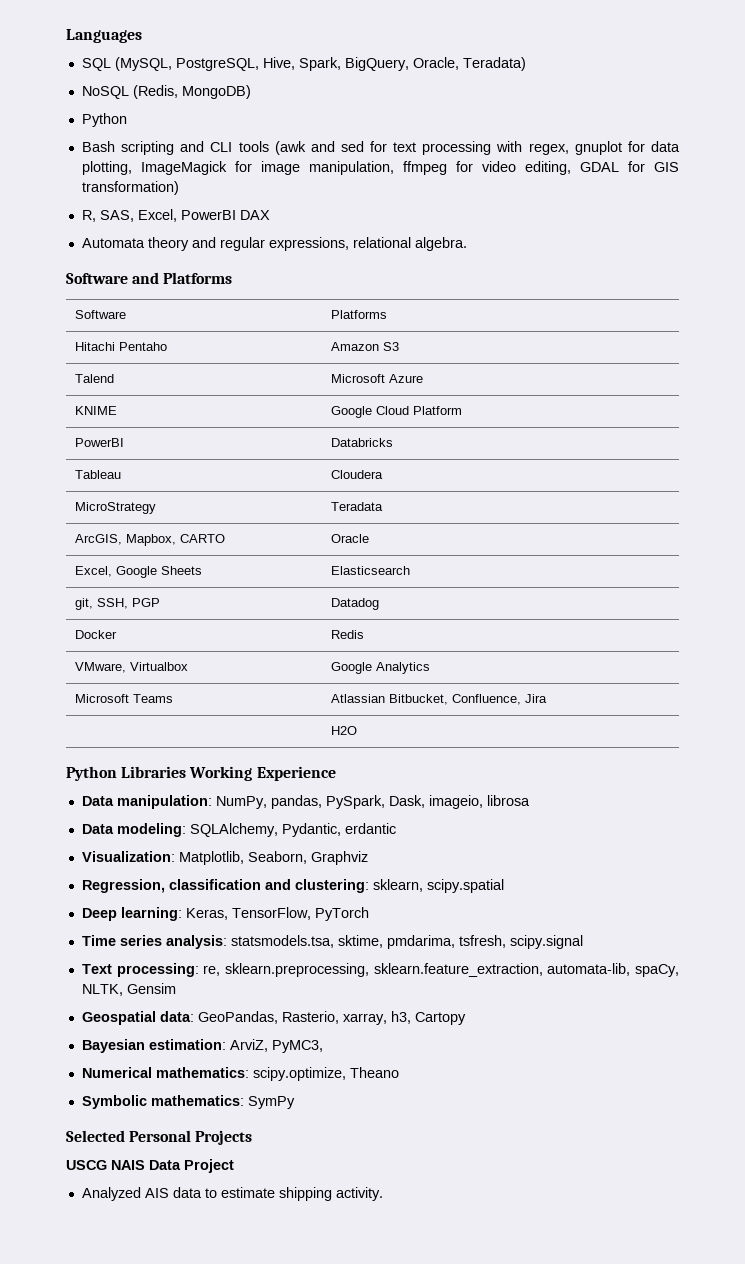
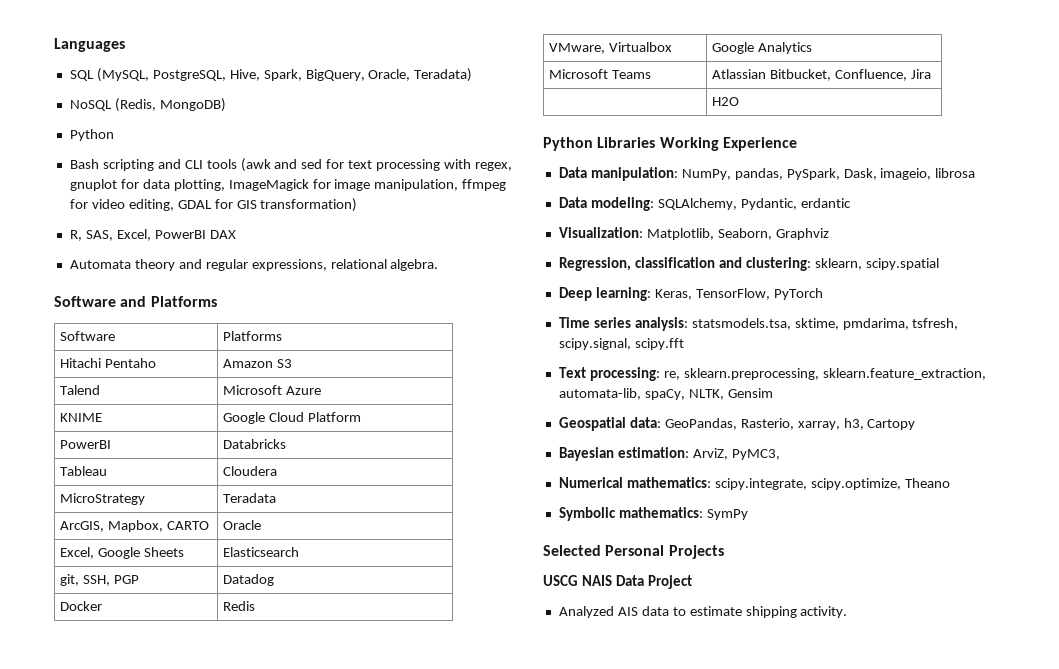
- Time series analysis: statsmodels.tsa, sktime, pmdarima, tsfresh, scipy.signal
+ Time series analysis: statsmodels.tsa, sktime, pmdarima, tsfresh, scipy.signal, scipy.fft
- Numerical mathematics: scipy.optimize, Theano
+ Numerical mathematics: scipy.integrate, scipy.optimize, Theano

